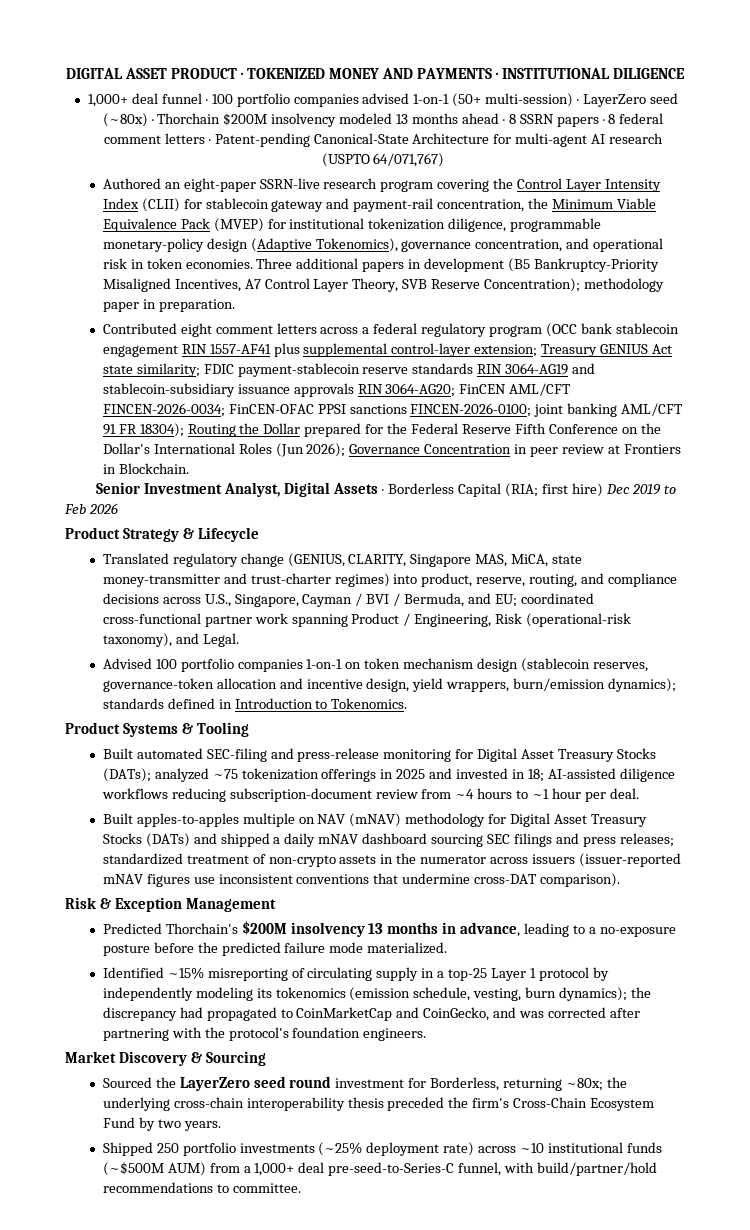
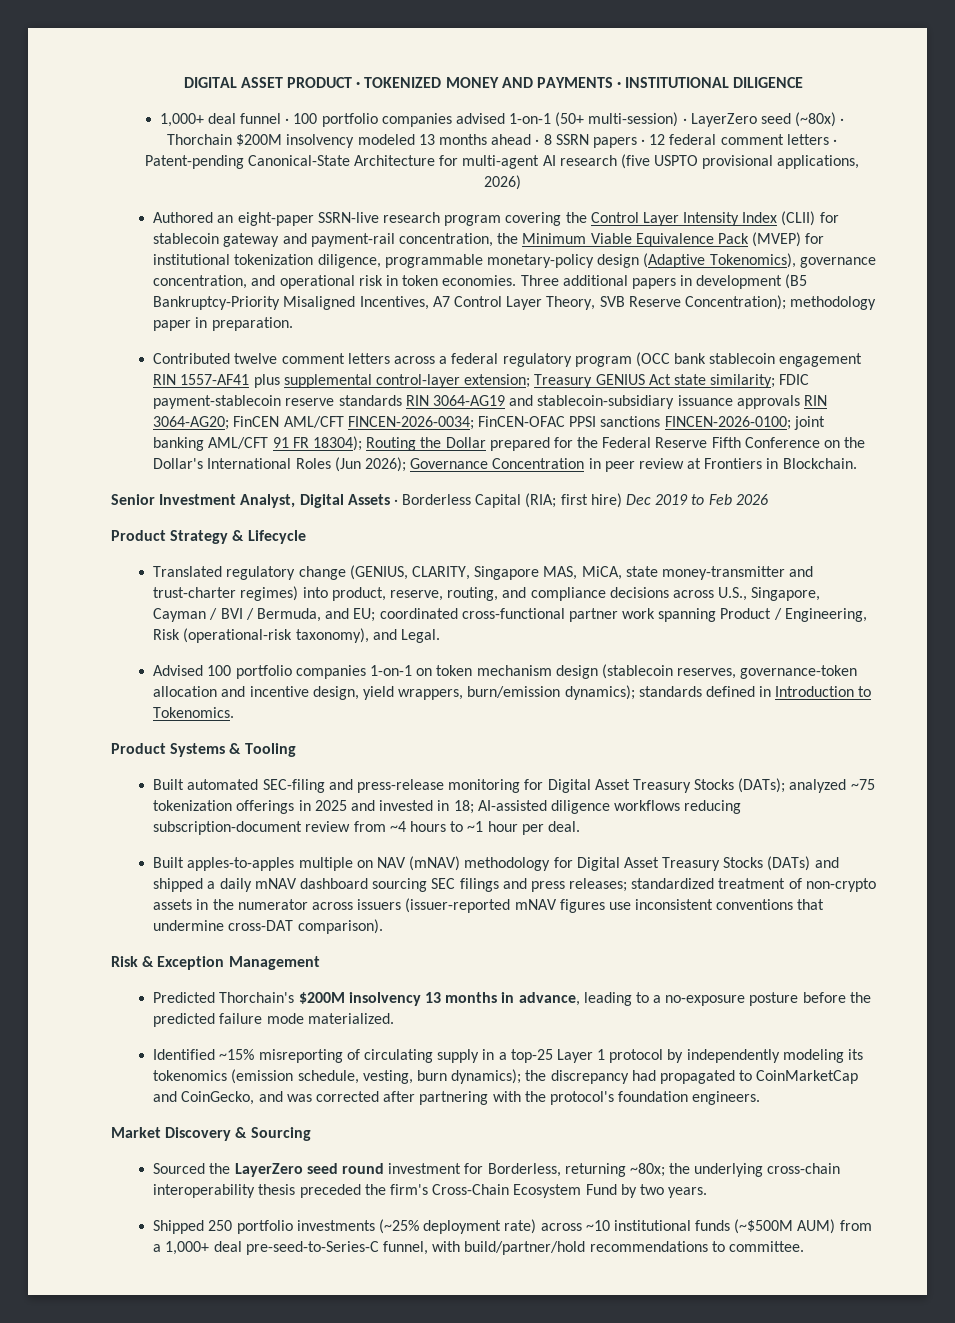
- 1,000+ deal funnel · 100 portfolio companies advised 1-on-1 (50+ multi-session) · LayerZero seed (~80x) · Thorchain $200M insolvency modeled 13 months ahead · 8 SSRN papers · 8 federal comment letters · Patent-pending Canonical-State Architecture for multi-agent AI research (USPTO 64/071,767)
+ 1,000+ deal funnel · 100 portfolio companies advised 1-on-1 (50+ multi-session) · LayerZero seed (~80x) · Thorchain $200M insolvency modeled 13 months ahead · 8 SSRN papers · 12 federal comment letters · Patent-pending Canonical-State Architecture for multi-agent AI research (five USPTO provisional applications, 2026)
- Contributed eight comment letters across a federal regulatory program (OCC bank stablecoin engagement RIN 1557-AF41 plus supplemental control-layer extension;
+ Contributed twelve comment letters across a federal regulatory program (OCC bank stablecoin engagement RIN 1557-AF41 plus supplemental control-layer extension;

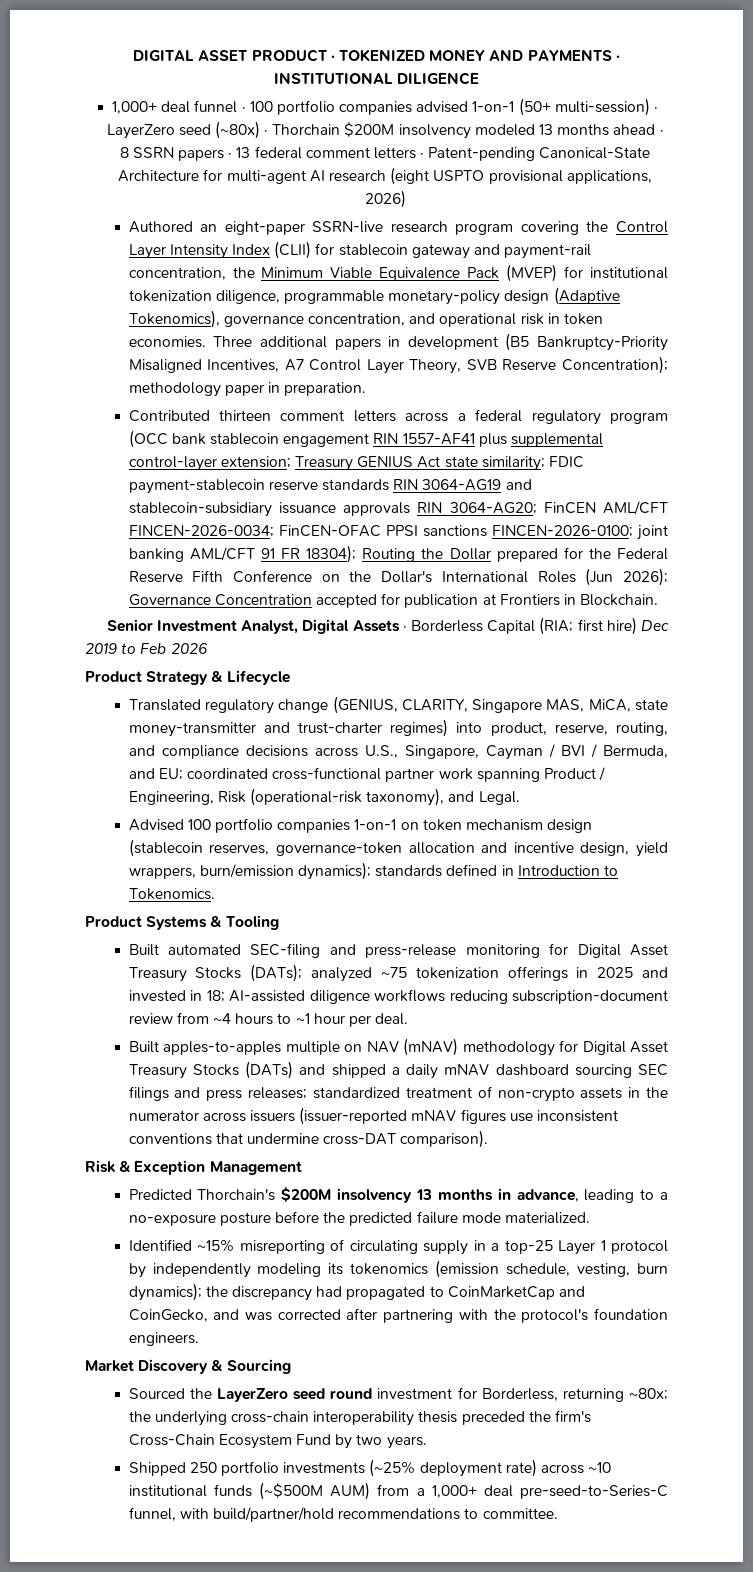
- 1,000+ deal funnel · 100 portfolio companies advised 1-on-1 (50+ multi-session) · LayerZero seed (~80x) · Thorchain $200M insolvency modeled 13 months ahead · 8 SSRN papers · 12 federal comment letters · Patent-pending Canonical-State Architecture for multi-agent AI research (five USPTO provisional applications, 2026)
+ 1,000+ deal funnel · 100 portfolio companies advised 1-on-1 (50+ multi-session) · LayerZero seed (~80x) · Thorchain $200M insolvency modeled 13 months ahead · 8 SSRN papers · 13 federal comment letters · Patent-pending Canonical-State Architecture for multi-agent AI research (eight USPTO provisional applications, 2026)
- Contributed twelve comment letters across a federal regulatory program (OCC bank stablecoin engagement RIN 1557-AF41 plus supplemental control-layer extension;
+ Contributed thirteen comment letters across a federal regulatory program (OCC bank stablecoin engagement RIN 1557-AF41 plus supplemental control-layer extension;
- Governance Concentration in peer review at Frontiers in Blockchain.
+ Governance Concentration accepted for publication at Frontiers in Blockchain.

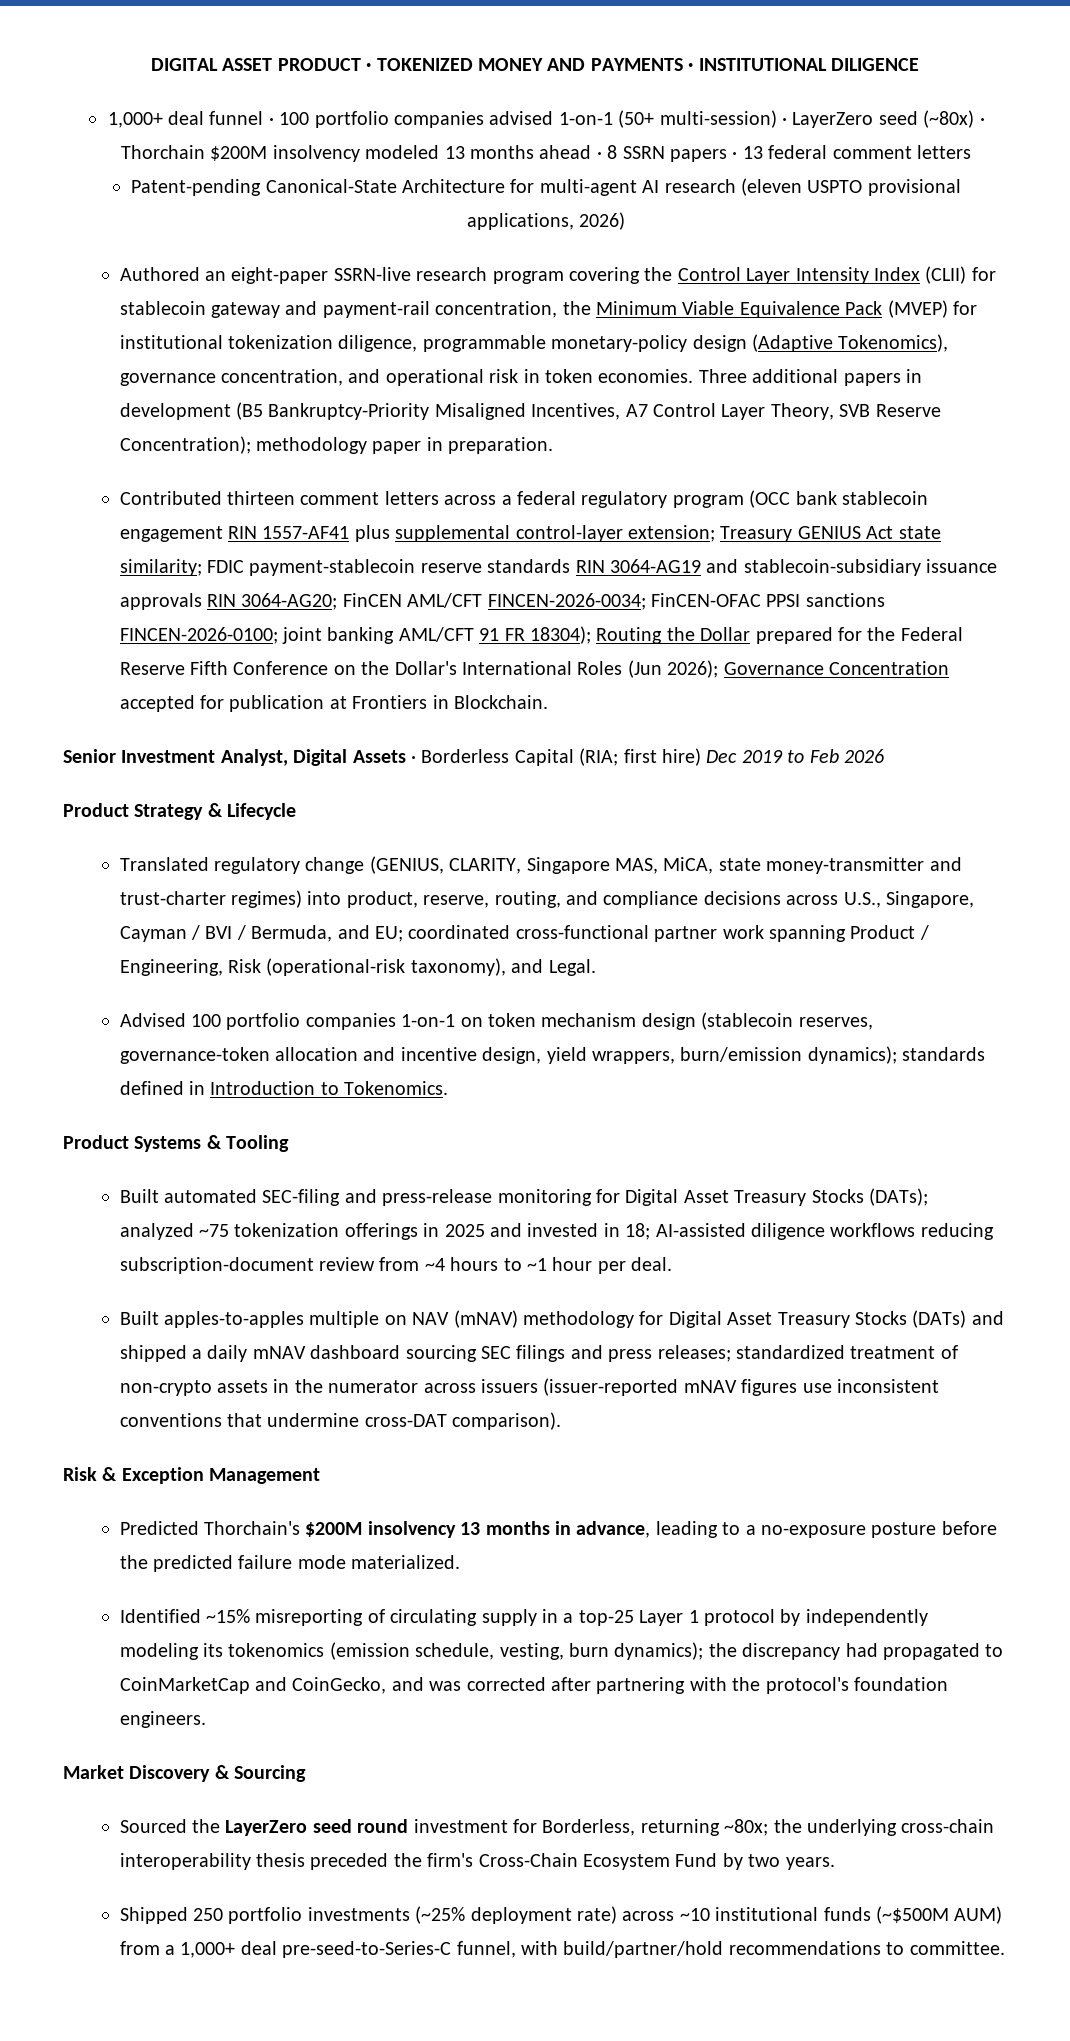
- 1,000+ deal funnel · 100 portfolio companies advised 1-on-1 (50+ multi-session) · LayerZero seed (~80x) · Thorchain $200M insolvency modeled 13 months ahead · 8 SSRN papers · 13 federal comment letters · Patent-pending Canonical-State Architecture for multi-agent AI research (eight USPTO provisional applications, 2026)
+ 1,000+ deal funnel · 100 portfolio companies advised 1-on-1 (50+ multi-session) · LayerZero seed (~80x) · Thorchain $200M insolvency modeled 13 months ahead · 8 SSRN papers · 13 federal comment letters
+ Patent-pending Canonical-State Architecture for multi-agent AI research (eleven USPTO provisional applications, 2026)

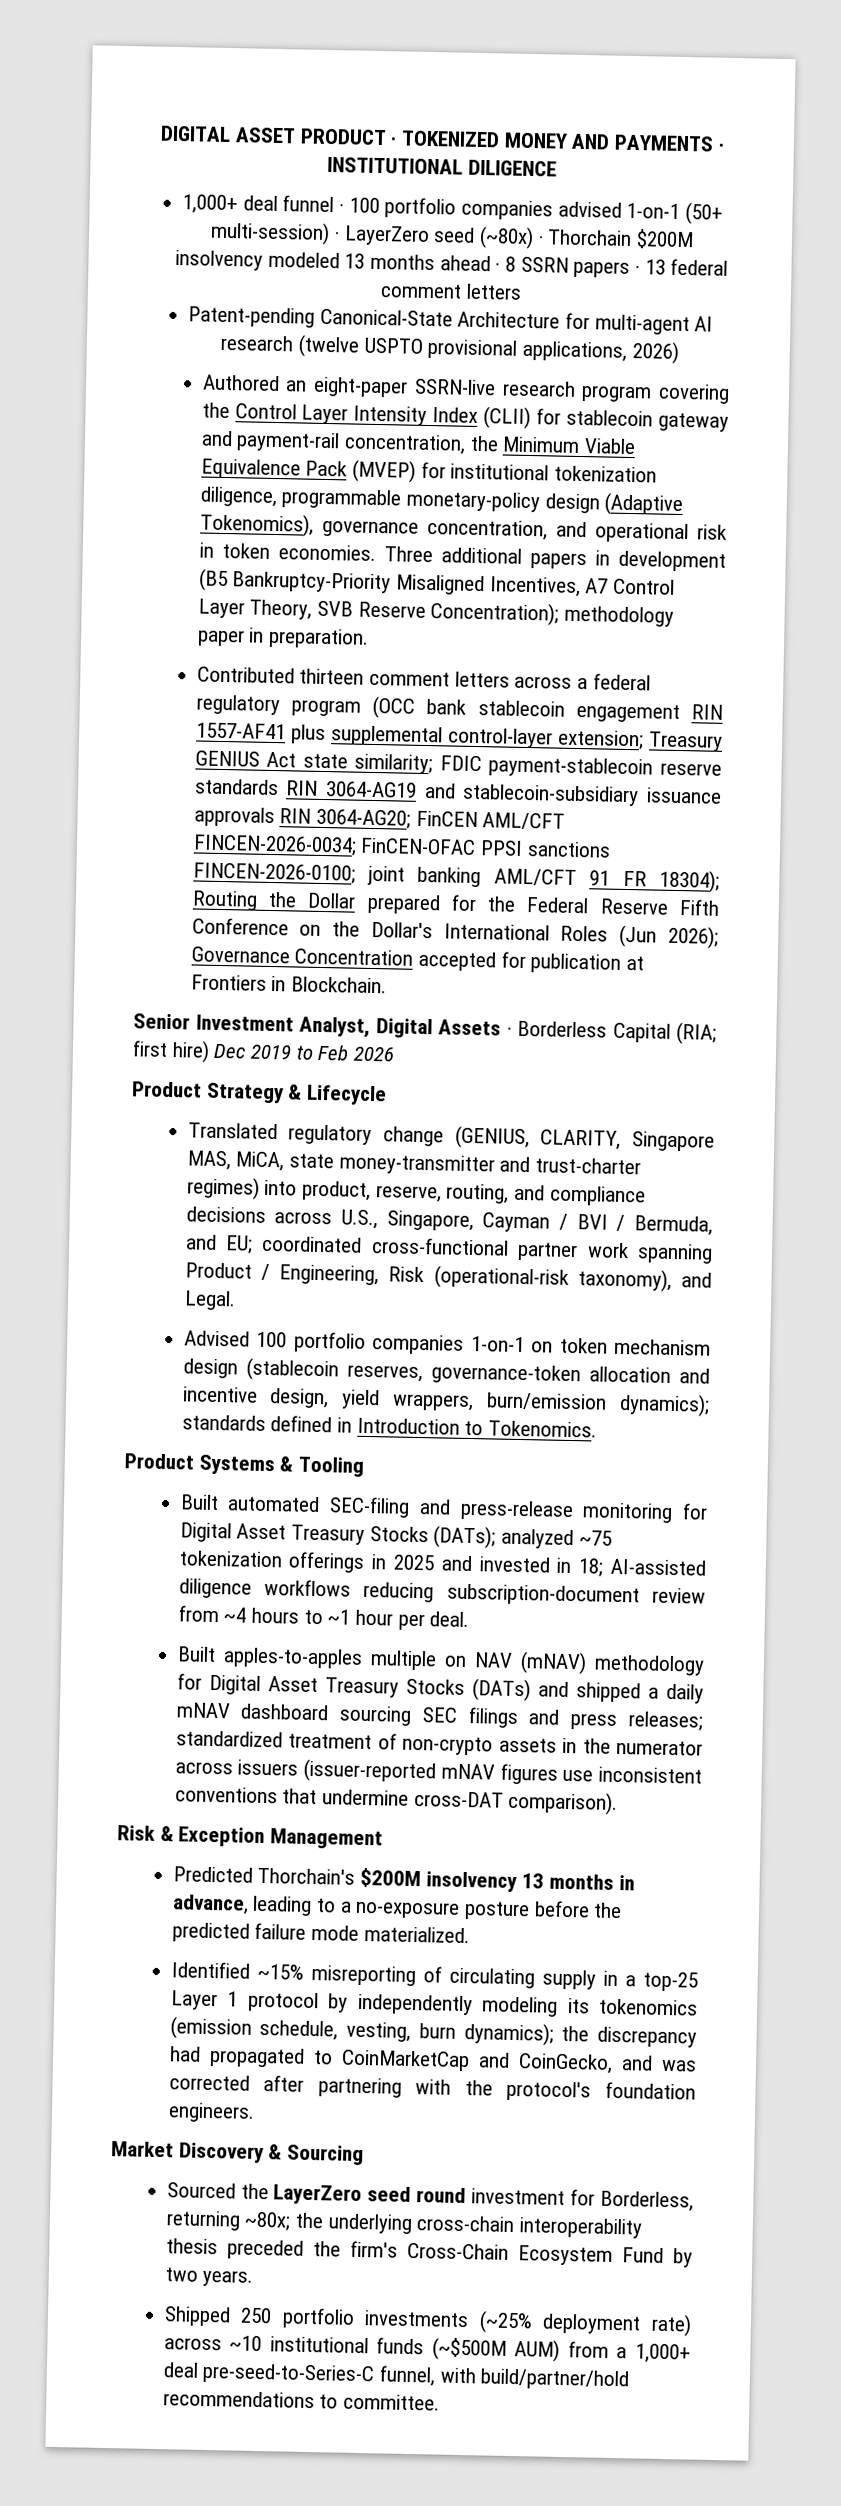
- Patent-pending Canonical-State Architecture for multi-agent AI research (eleven USPTO provisional applications, 2026)
+ Patent-pending Canonical-State Architecture for multi-agent AI research (twelve USPTO provisional applications, 2026)

